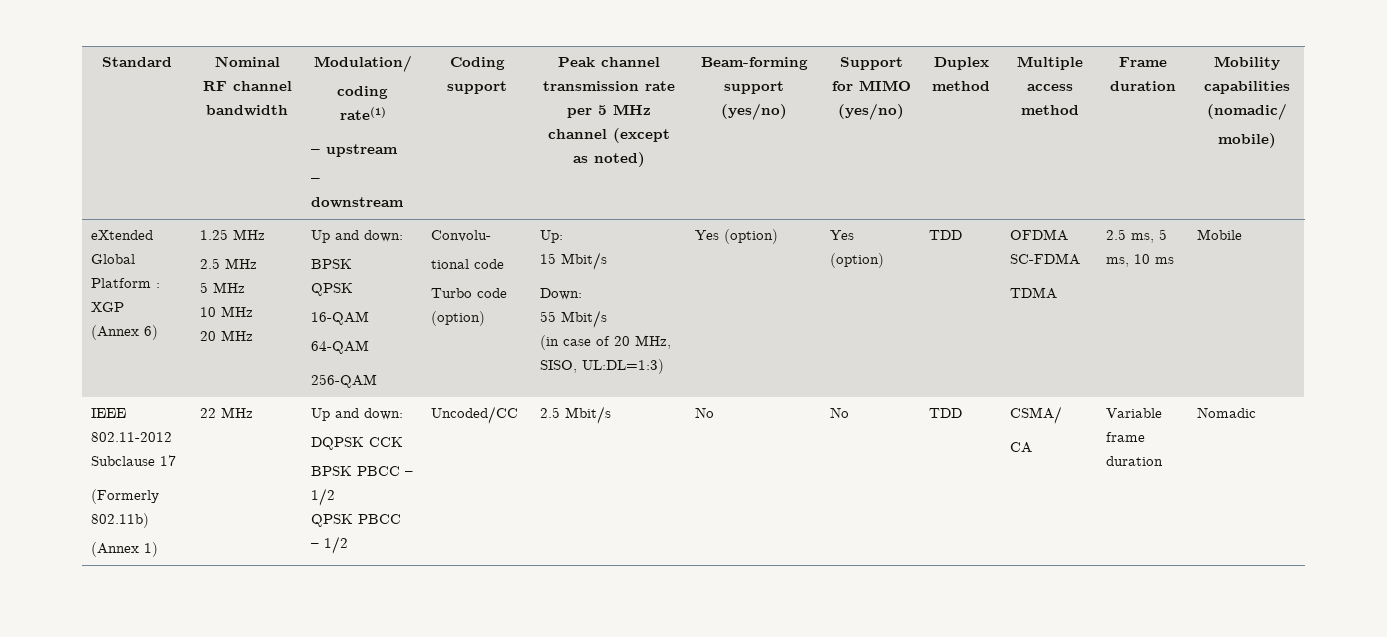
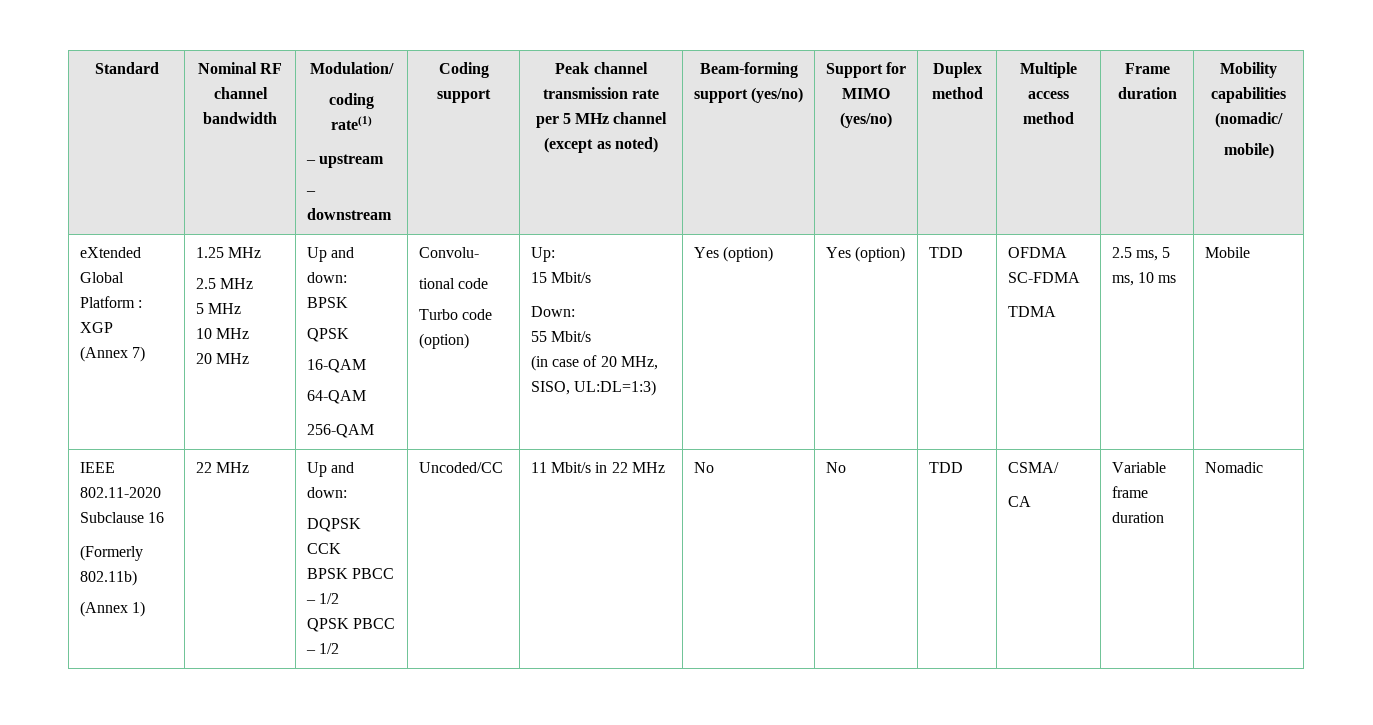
- (Annex 6)
+ (Annex 7)
- IEEE 802.11-2012 Subclause 17
+ IEEE 802.11-2020 Subclause 16
  (Formerly 802.11b)
  (Annex 1) | 22 MHz | Up and down:
  DQPSK CCK
  BPSK PBCC – 1/2
- QPSK PBCC – 1/2 | Uncoded/CC | 2.5 Mbit/s | No | No | TDD | CSMA/
+ QPSK PBCC – 1/2 | Uncoded/CC | 11 Mbit/s in 22 MHz | No | No | TDD | CSMA/

